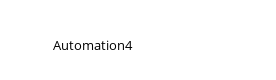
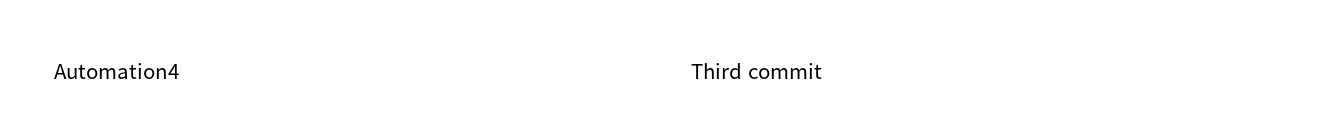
+ Third commit

